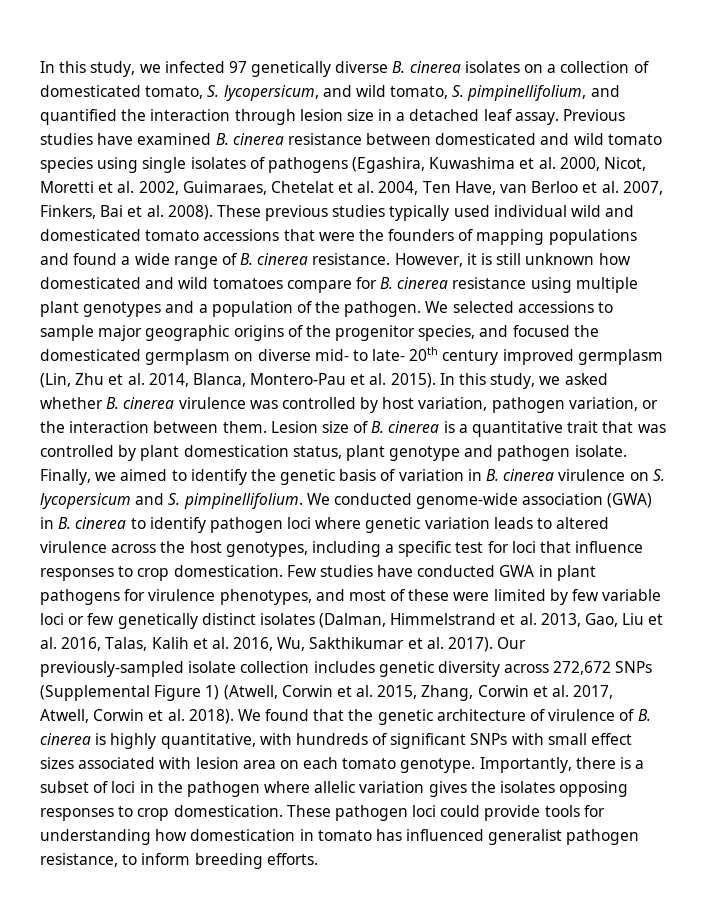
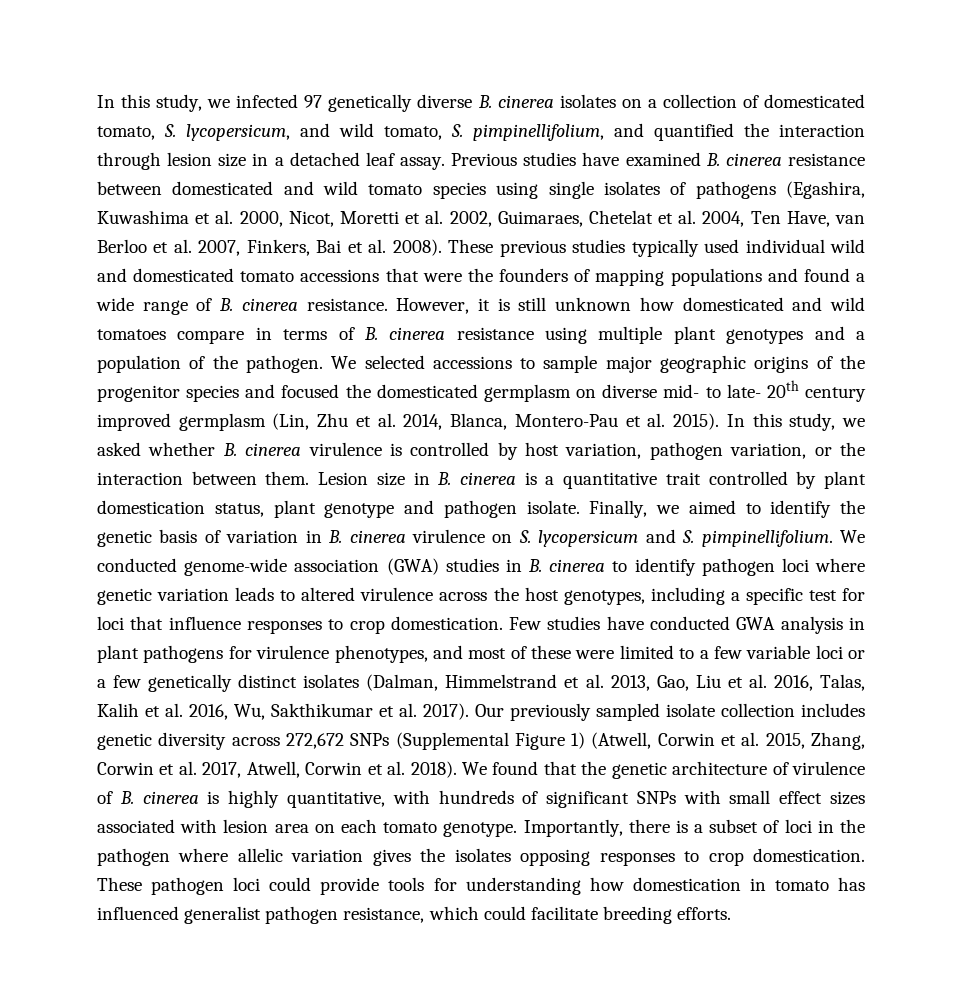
- However, it is still unknown how domesticated and wild tomatoes compare for B. cinerea resistance using multiple plant genotypes and a population of the pathogen.
+ However, it is still unknown how domesticated and wild tomatoes compare in terms of B. cinerea resistance using multiple plant genotypes and a population of the pathogen.
- We selected accessions to sample major geographic origins of the progenitor species, and focused the domesticated germplasm on diverse mid- to late- 20th century improved germplasm (Lin, Zhu et al. 2014, Blanca, Montero-Pau et al. 2015).
+ We selected accessions to sample major geographic origins of the progenitor species and focused the domesticated germplasm on diverse mid- to late- 20th century improved germplasm (Lin, Zhu et al. 2014, Blanca, Montero-Pau et al. 2015).
- In this study, we asked whether B. cinerea virulence was controlled by host variation, pathogen variation, or the interaction between them.
+ In this study, we asked whether B. cinerea virulence is controlled by host variation, pathogen variation, or the interaction between them.
- Lesion size of B. cinerea is a quantitative trait that was controlled by plant domestication status, plant genotype and pathogen isolate.
+ Lesion size in B. cinerea is a quantitative trait controlled by plant domestication status, plant genotype and pathogen isolate.
- We conducted genome-wide association (GWA) in B. cinerea to identify pathogen loci where genetic variation leads to altered virulence across the host genotypes, including a specific test for loci that influence responses to crop domestication.
+ We conducted genome-wide association (GWA) studies in B. cinerea to identify pathogen loci where genetic variation leads to altered virulence across the host genotypes, including a specific test for loci that influence responses to crop domestication.
- Few studies have conducted GWA in plant pathogens for virulence phenotypes, and most of these were limited by few variable loci or few genetically distinct isolates (Dalman, Himmelstrand et al. 2013, Gao, Liu et al. 2016, Talas, Kalih et al. 2016, Wu, Sakthikumar et al. 2017).
+ Few studies have conducted GWA analysis in plant pathogens for virulence phenotypes, and most of these were limited to a few variable loci or a few genetically distinct isolates (Dalman, Himmelstrand et al. 2013, Gao, Liu et al. 2016, Talas, Kalih et al. 2016, Wu, Sakthikumar et al. 2017).
- Our previously-sampled isolate collection includes genetic diversity across 272,672 SNPs (Supplemental Figure 1) (Atwell, Corwin et al. 2015, Zhang, Corwin et al. 2017, Atwell, Corwin et al. 2018).
+ Our previously sampled isolate collection includes genetic diversity across 272,672 SNPs (Supplemental Figure 1) (Atwell, Corwin et al. 2015, Zhang, Corwin et al. 2017, Atwell, Corwin et al. 2018).
- These pathogen loci could provide tools for understanding how domestication in tomato has influenced generalist pathogen resistance, to inform breeding efforts.
+ These pathogen loci could provide tools for understanding how domestication in tomato has influenced generalist pathogen resistance, which could facilitate breeding efforts.

